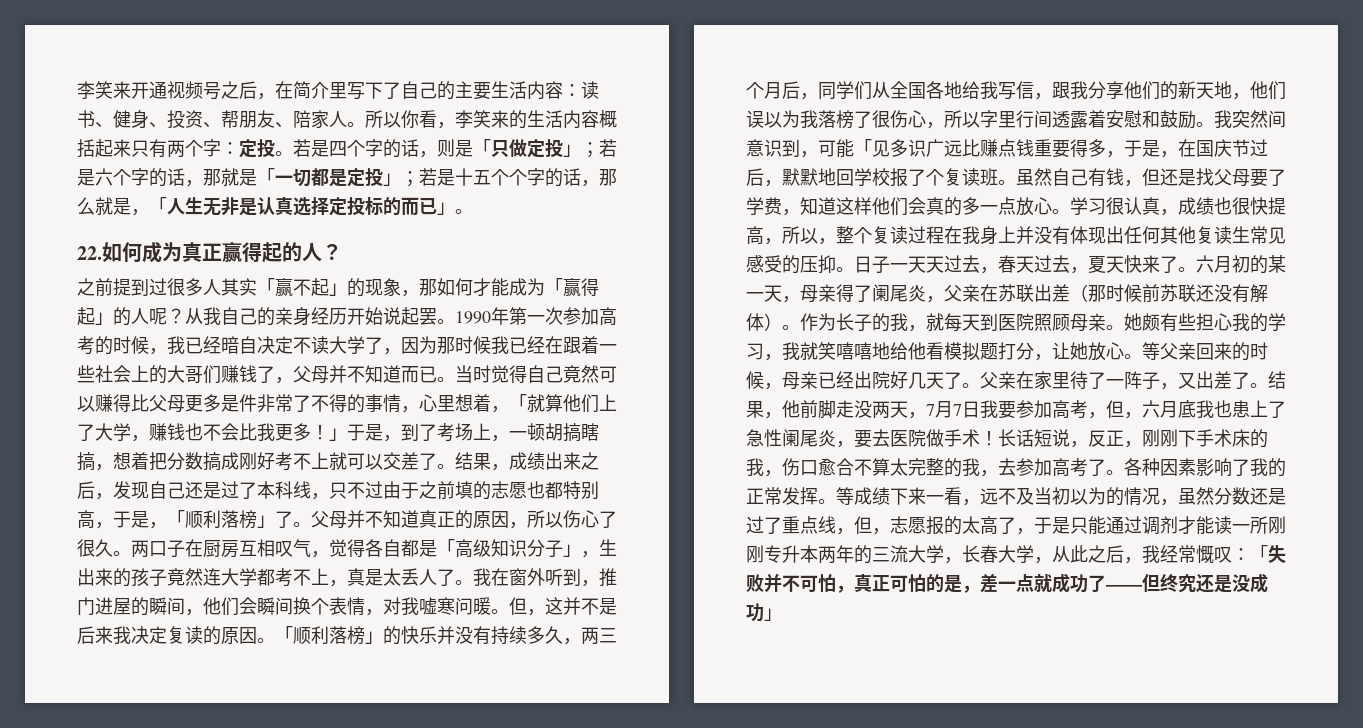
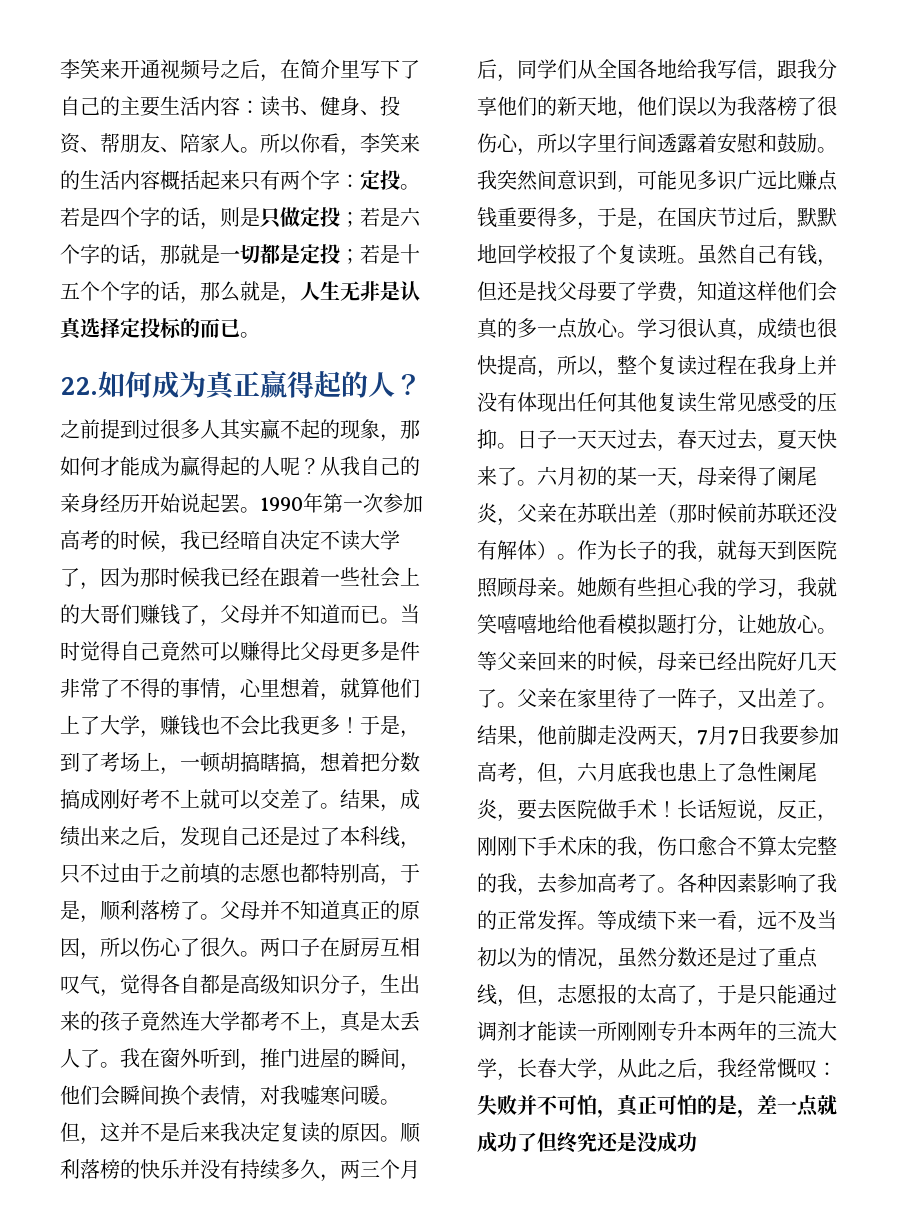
- 若是四个字的话，则是「只做定投」；若是六个字的话，那就是「一切都是定投」；若是十五个个字的话，那么就是，「人生无非是认真选择定投标的而已」。
+ 若是四个字的话，则是只做定投；若是六个字的话，那就是一切都是定投；若是十五个个字的话，那么就是，人生无非是认真选择定投标的而已。
- 之前提到过很多人其实「赢不起」的现象，那如何才能成为「赢得起」的人呢？
+ 之前提到过很多人其实赢不起的现象，那如何才能成为赢得起的人呢？
- 当时觉得自己竟然可以赚得比父母更多是件非常了不得的事情，心里想着，「就算他们上了大学，赚钱也不会比我更多！」于是，到了考场上，一顿胡搞瞎搞，想着把分数搞成刚好考不上就可以交差了。
+ 当时觉得自己竟然可以赚得比父母更多是件非常了不得的事情，心里想着，就算他们上了大学，赚钱也不会比我更多！于是，到了考场上，一顿胡搞瞎搞，想着把分数搞成刚好考不上就可以交差了。
- 结果，成绩出来之后，发现自己还是过了本科线，只不过由于之前填的志愿也都特别高，于是，「顺利落榜」了。
+ 结果，成绩出来之后，发现自己还是过了本科线，只不过由于之前填的志愿也都特别高，于是，顺利落榜了。
- 两口子在厨房互相叹气，觉得各自都是「高级知识分子」，生出来的孩子竟然连大学都考不上，真是太丢人了。
+ 两口子在厨房互相叹气，觉得各自都是高级知识分子，生出来的孩子竟然连大学都考不上，真是太丢人了。
- 「顺利落榜」的快乐并没有持续多久，两三个月后，同学们从全国各地给我写信，跟我分享他们的新天地，他们误以为我落榜了很伤心，所以字里行间透露着安慰和鼓励。
+ 顺利落榜的快乐并没有持续多久，两三个月后，同学们从全国各地给我写信，跟我分享他们的新天地，他们误以为我落榜了很伤心，所以字里行间透露着安慰和鼓励。
- 我突然间意识到，可能「见多识广远比赚点钱重要得多，于是，在国庆节过后，默默地回学校报了个复读班。
+ 我突然间意识到，可能见多识广远比赚点钱重要得多，于是，在国庆节过后，默默地回学校报了个复读班。
- 等成绩下来一看，远不及当初以为的情况，虽然分数还是过了重点线，但，志愿报的太高了，于是只能通过调剂才能读一所刚刚专升本两年的三流大学，长春大学，从此之后，我经常慨叹：「失败并不可怕，真正可怕的是，差一点就成功了——但终究还是没成功」
+ 等成绩下来一看，远不及当初以为的情况，虽然分数还是过了重点线，但，志愿报的太高了，于是只能通过调剂才能读一所刚刚专升本两年的三流大学，长春大学，从此之后，我经常慨叹：失败并不可怕，真正可怕的是，差一点就成功了但终究还是没成功

